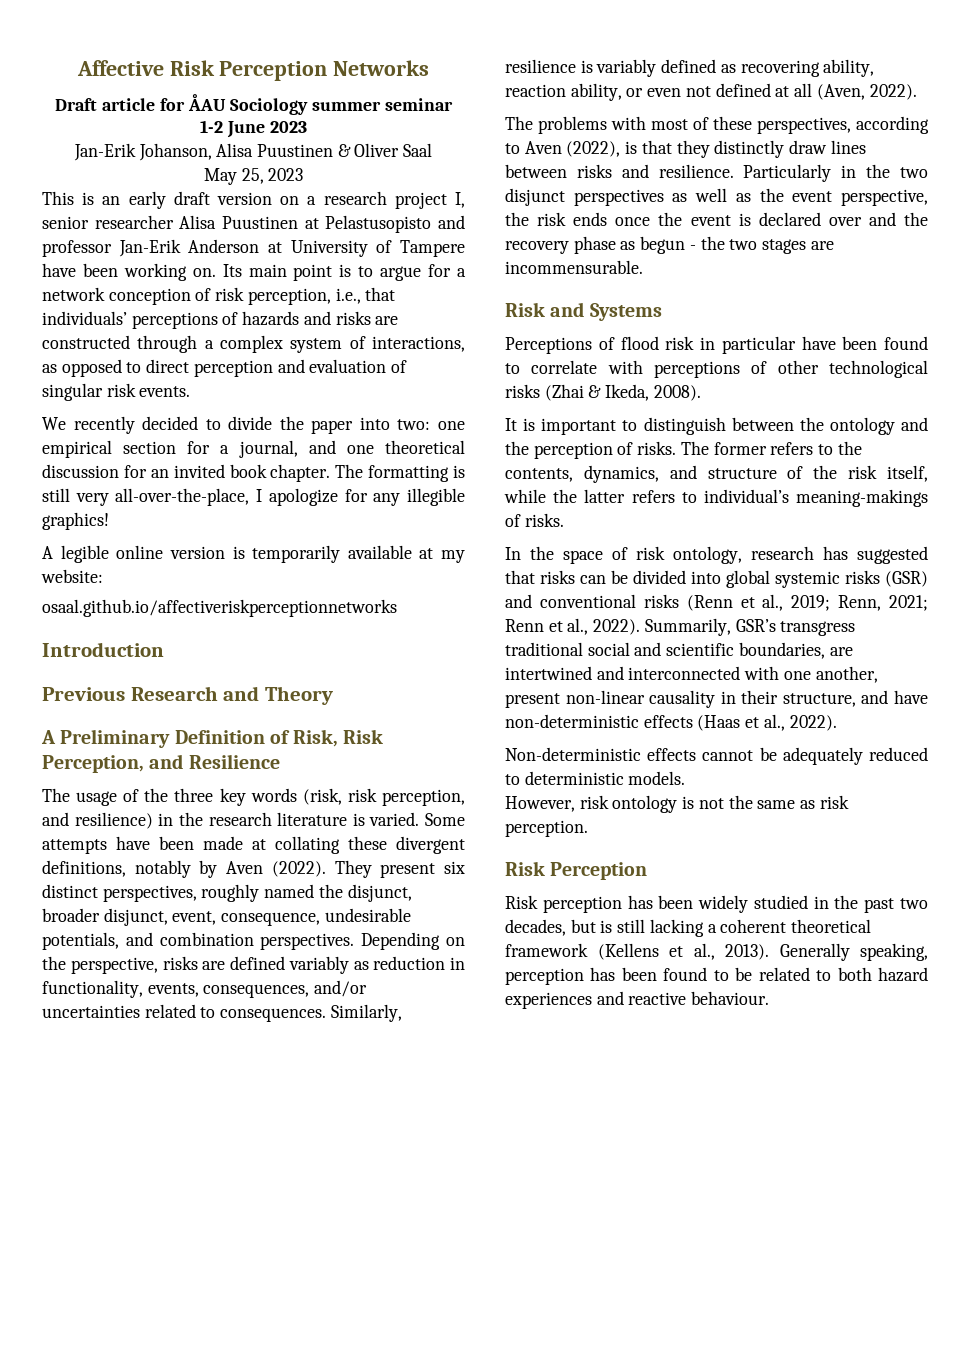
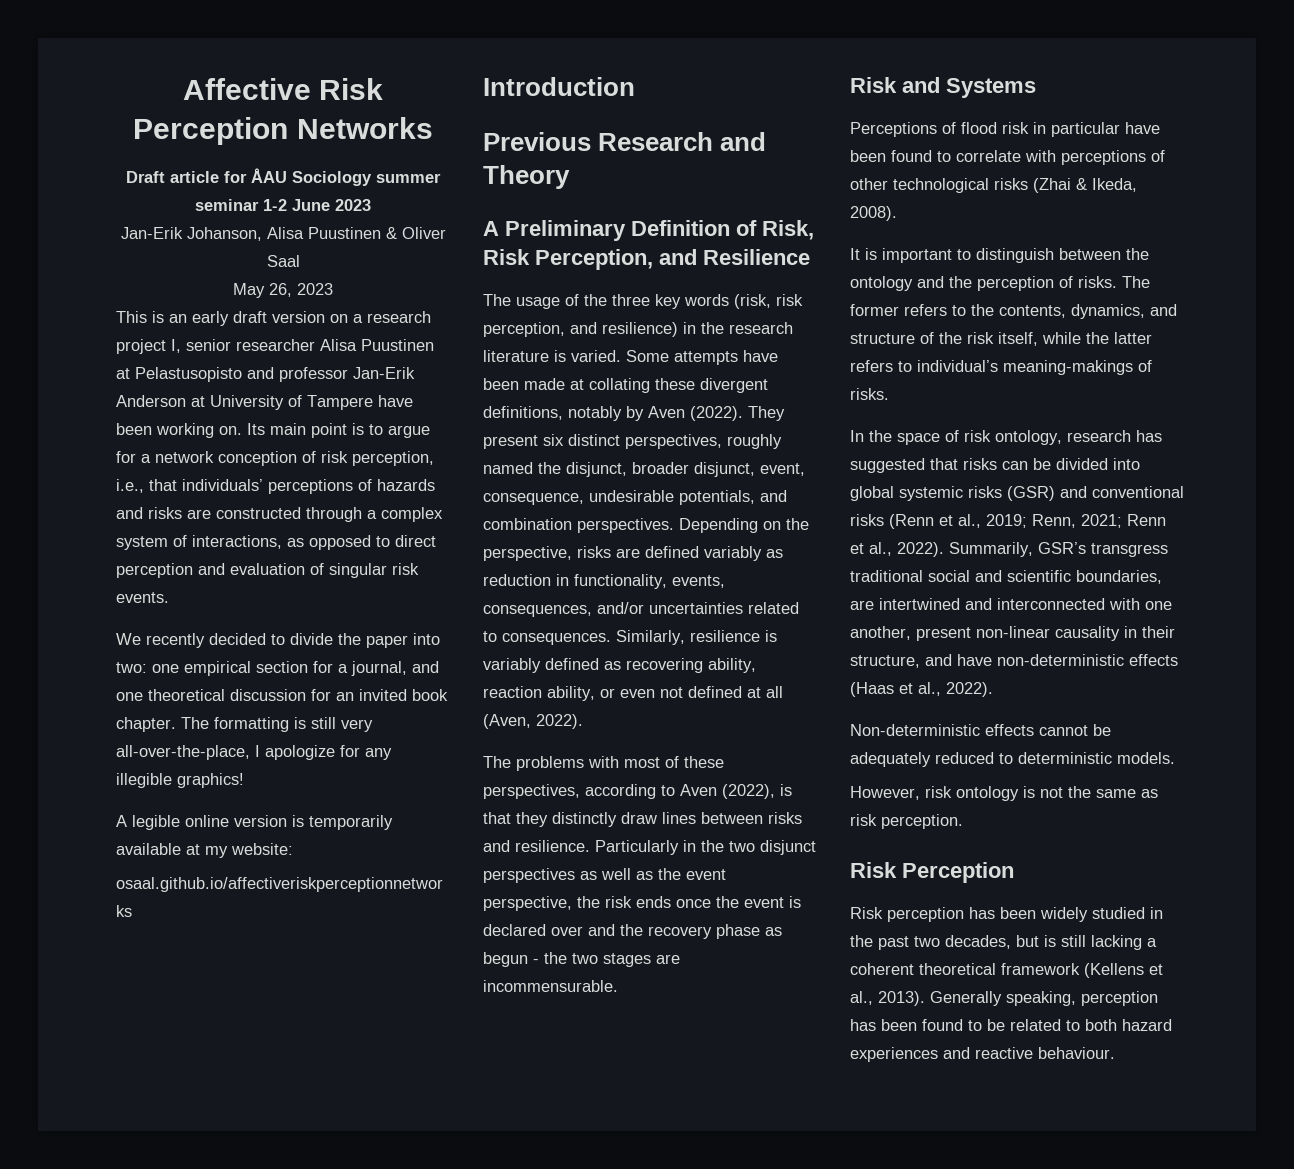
- May 25, 2023
+ May 26, 2023

